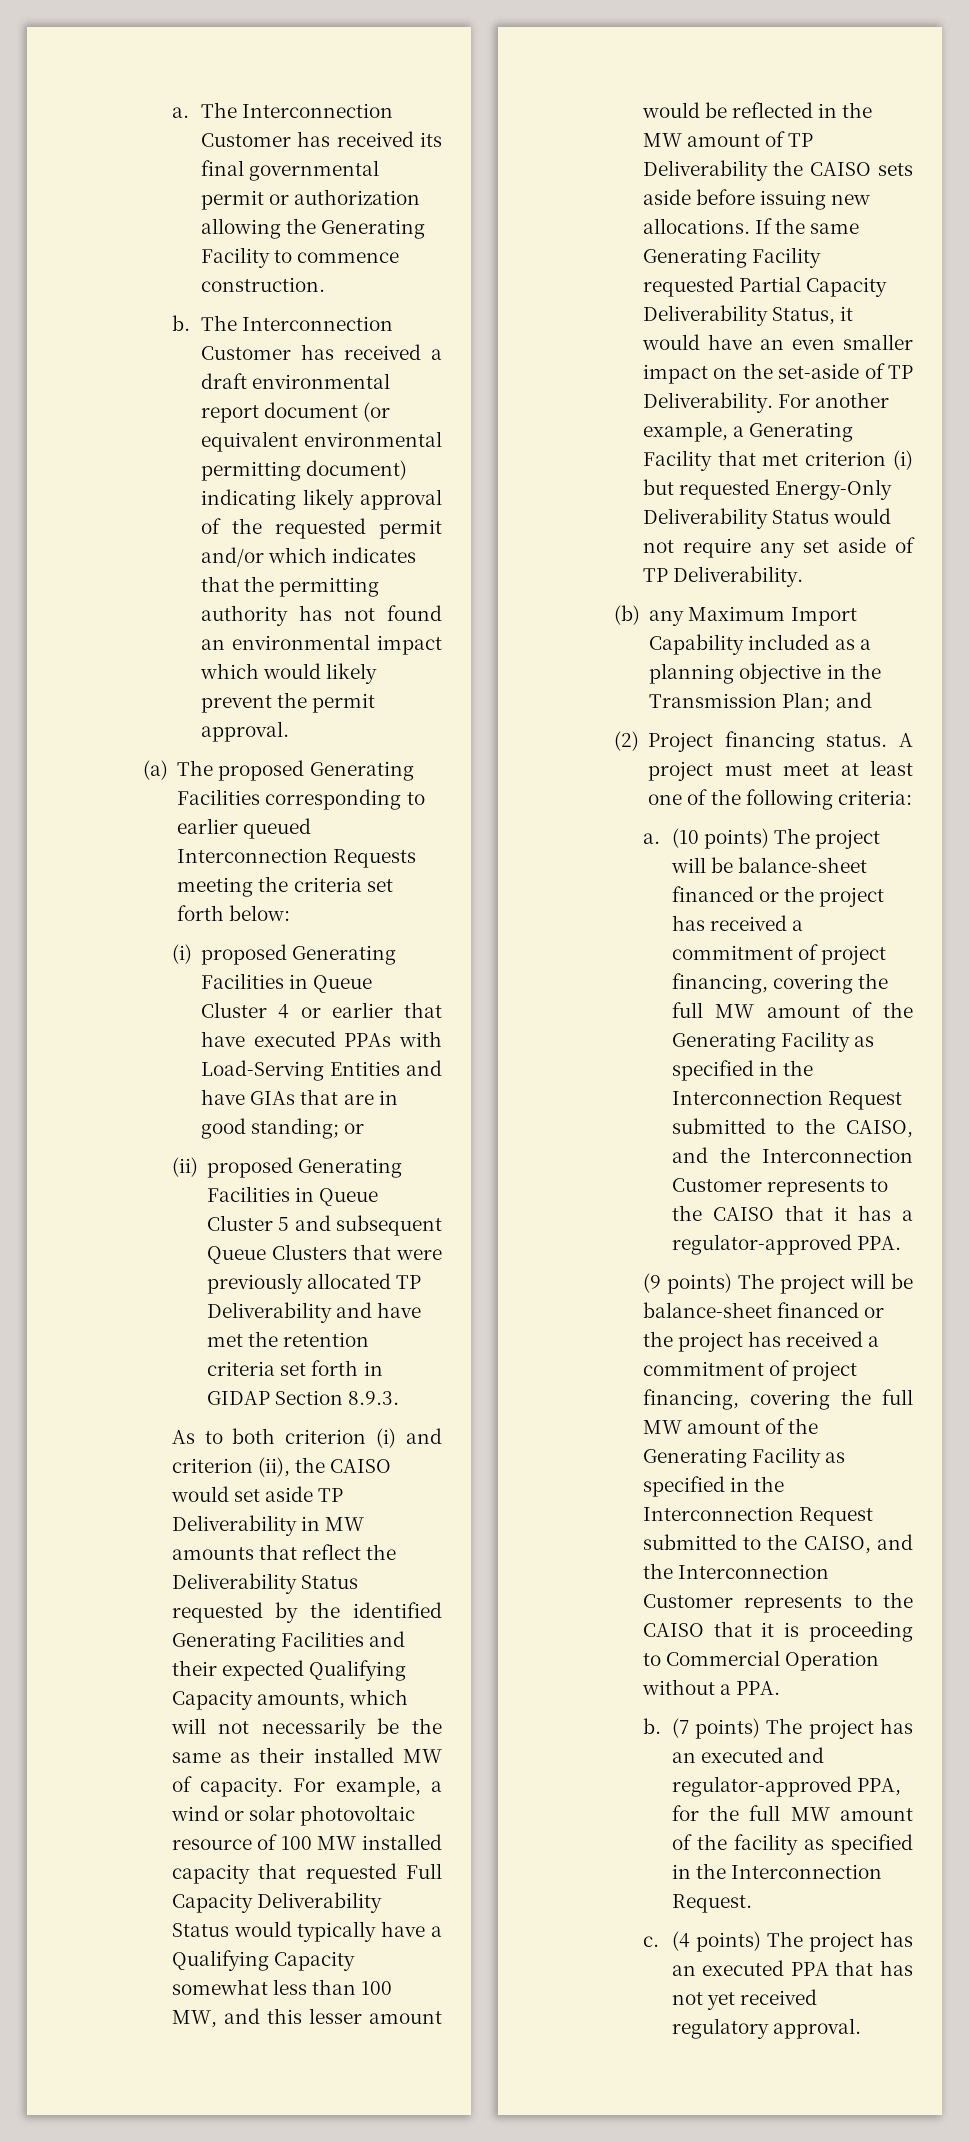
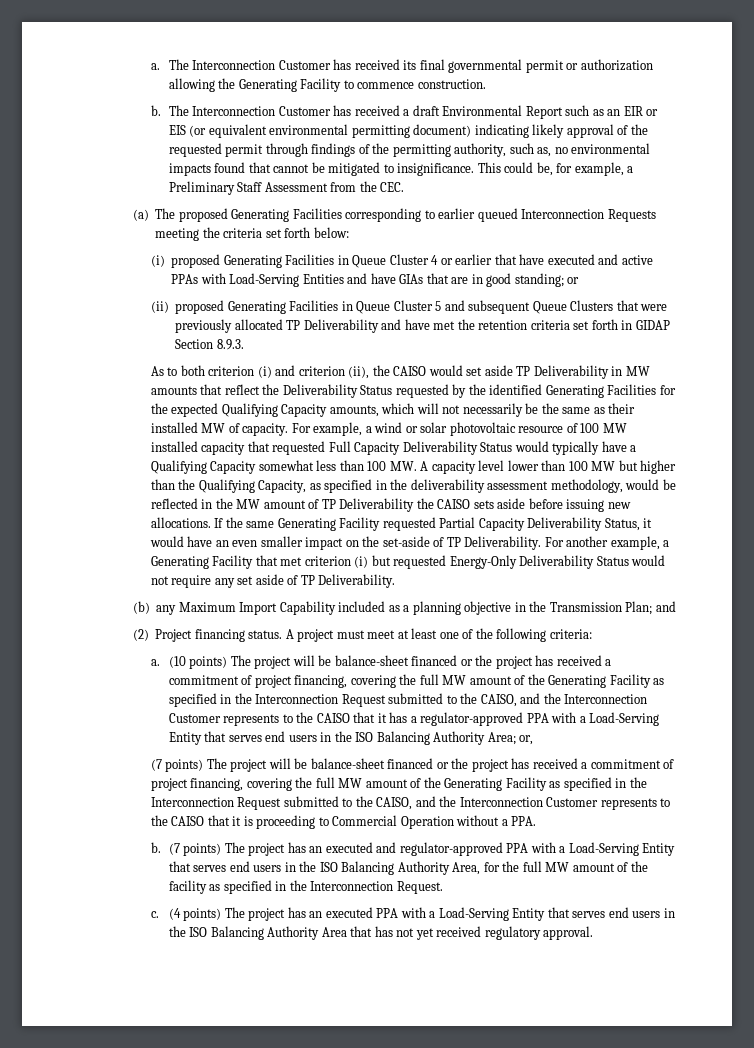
- The Interconnection Customer has received a draft environmental report document (or equivalent environmental permitting document) indicating likely approval of the requested permit and/or which indicates that the permitting authority has not found an environmental impact which would likely prevent the permit approval.
+ The Interconnection Customer has received a draft Environmental Report such as an EIR or EIS (or equivalent environmental permitting document) indicating likely approval of the requested permit through findings of the permitting authority, such as, no environmental impacts found that cannot be mitigated to insignificance. This could be, for example, a Preliminary Staff Assessment from the CEC.
- (i) proposed Generating Facilities in Queue Cluster 4 or earlier that have executed PPAs with Load-Serving Entities and have GIAs that are in good standing; or
+ (i) proposed Generating Facilities in Queue Cluster 4 or earlier that have executed and active PPAs with Load-Serving Entities and have GIAs that are in good standing; or
- As to both criterion (i) and criterion (ii), the CAISO would set aside TP Deliverability in MW amounts that reflect the Deliverability Status requested by the identified Generating Facilities and their expected Qualifying Capacity amounts, which will not necessarily be the same as their installed MW of capacity.
+ As to both criterion (i) and criterion (ii), the CAISO would set aside TP Deliverability in MW amounts that reflect the Deliverability Status requested by the identified Generating Facilities for the expected Qualifying Capacity amounts, which will not necessarily be the same as their installed MW of capacity.
- For example, a wind or solar photovoltaic resource of 100 MW installed capacity that requested Full Capacity Deliverability Status would typically have a Qualifying Capacity somewhat less than 100 MW, and this lesser amount would be reflected in the MW amount of TP Deliverability the CAISO sets aside before issuing new allocations.
+ For example, a wind or solar photovoltaic resource of 100 MW installed capacity that requested Full Capacity Deliverability Status would typically have a Qualifying Capacity somewhat less than 100 MW. A capacity level lower than 100 MW but higher than the Qualifying Capacity, as specified in the deliverability assessment methodology, would be reflected in the MW amount of TP Deliverability the CAISO sets aside before issuing new allocations.
- (10 points) The project will be balance-sheet financed or the project has received a commitment of project financing, covering the full MW amount of the Generating Facility as specified in the Interconnection Request submitted to the CAISO, and the Interconnection Customer represents to the CAISO that it has a regulator-approved PPA.
- (9 points) The project will be balance-sheet financed or the project has received a commitment of project financing, covering the full MW amount of the Generating Facility as specified in the Interconnection Request submitted to the CAISO, and the Interconnection Customer represents to the CAISO that it is proceeding to Commercial Operation without a PPA.
+ (10 points) The project will be balance-sheet financed or the project has received a commitment of project financing, covering the full MW amount of the Generating Facility as specified in the Interconnection Request submitted to the CAISO, and the Interconnection Customer represents to the CAISO that it has a regulator-approved PPA with a Load-Serving Entity that serves end users in the ISO Balancing Authority Area; or,
+ (7 points) The project will be balance-sheet financed or the project has received a commitment of project financing, covering the full MW amount of the Generating Facility as specified in the Interconnection Request submitted to the CAISO, and the Interconnection Customer represents to the CAISO that it is proceeding to Commercial Operation without a PPA.
- (7 points) The project has an executed and regulator-approved PPA, for the full MW amount of the facility as specified in the Interconnection Request.
+ (7 points) The project has an executed and regulator-approved PPA with a Load-Serving Entity that serves end users in the ISO Balancing Authority Area, for the full MW amount of the facility as specified in the Interconnection Request.
- (4 points) The project has an executed PPA that has not yet received regulatory approval.
+ (4 points) The project has an executed PPA with a Load-Serving Entity that serves end users in the ISO Balancing Authority Area that has not yet received regulatory approval.

